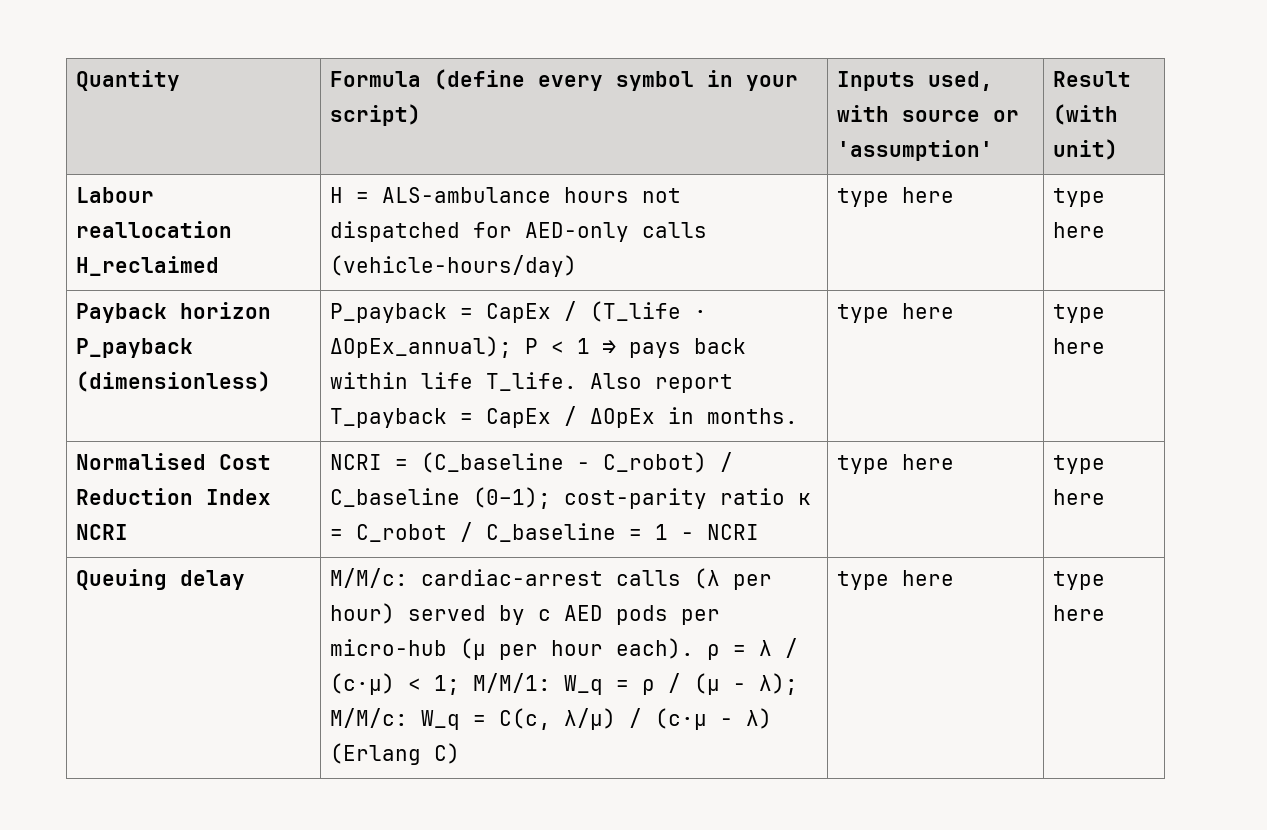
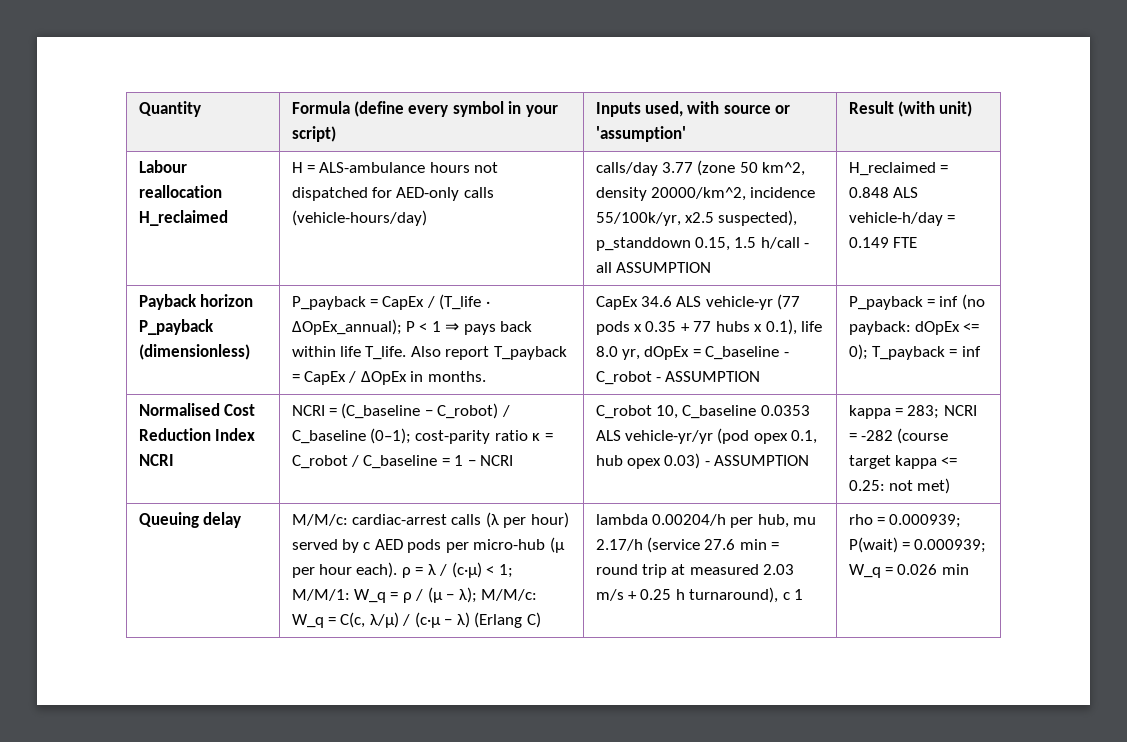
- Labour reallocation H_reclaimed | H = ALS-ambulance hours not dispatched for AED-only calls (vehicle-hours/day) | type here | type here
+ Labour reallocation H_reclaimed | H = ALS-ambulance hours not dispatched for AED-only calls (vehicle-hours/day) | calls/day 3.77 (zone 50 km^2, density 20000/km^2, incidence 55/100k/yr, x2.5 suspected), p_standdown 0.15, 1.5 h/call - all ASSUMPTION | H_reclaimed = 0.848 ALS vehicle-h/day = 0.149 FTE
- Also report T_payback = CapEx / ΔOpEx in months. | type here | type here
+ Also report T_payback = CapEx / ΔOpEx in months. | CapEx 34.6 ALS vehicle-yr (77 pods x 0.35 + 77 hubs x 0.1), life 8.0 yr, dOpEx = C_baseline - C_robot - ASSUMPTION | P_payback = inf (no payback: dOpEx <= 0); T_payback = inf
- NCRI = (C_baseline − C_robot) / C_baseline (0–1); cost-parity ratio κ = C_robot / C_baseline = 1 − NCRI | type here | type here
+ NCRI = (C_baseline − C_robot) / C_baseline (0–1); cost-parity ratio κ = C_robot / C_baseline = 1 − NCRI | C_robot 10, C_baseline 0.0353 ALS vehicle-yr/yr (pod opex 0.1, hub opex 0.03) - ASSUMPTION | kappa = 283; NCRI = -282 (course target kappa <= 0.25: not met)
- M/M/c: cardiac-arrest calls (λ per hour) served by c AED pods per micro-hub (μ per hour each). ρ = λ / (c·μ) < 1; M/M/1: W_q = ρ / (μ − λ); M/M/c: W_q = C(c, λ/μ) / (c·μ − λ) (Erlang C) | type here | type here
+ M/M/c: cardiac-arrest calls (λ per hour) served by c AED pods per micro-hub (μ per hour each). ρ = λ / (c·μ) < 1; M/M/1: W_q = ρ / (μ − λ); M/M/c: W_q = C(c, λ/μ) / (c·μ − λ) (Erlang C) | lambda 0.00204/h per hub, mu 2.17/h (service 27.6 min = round trip at measured 2.03 m/s + 0.25 h turnaround), c 1 | rho = 0.000939; P(wait) = 0.000939; W_q = 0.026 min

